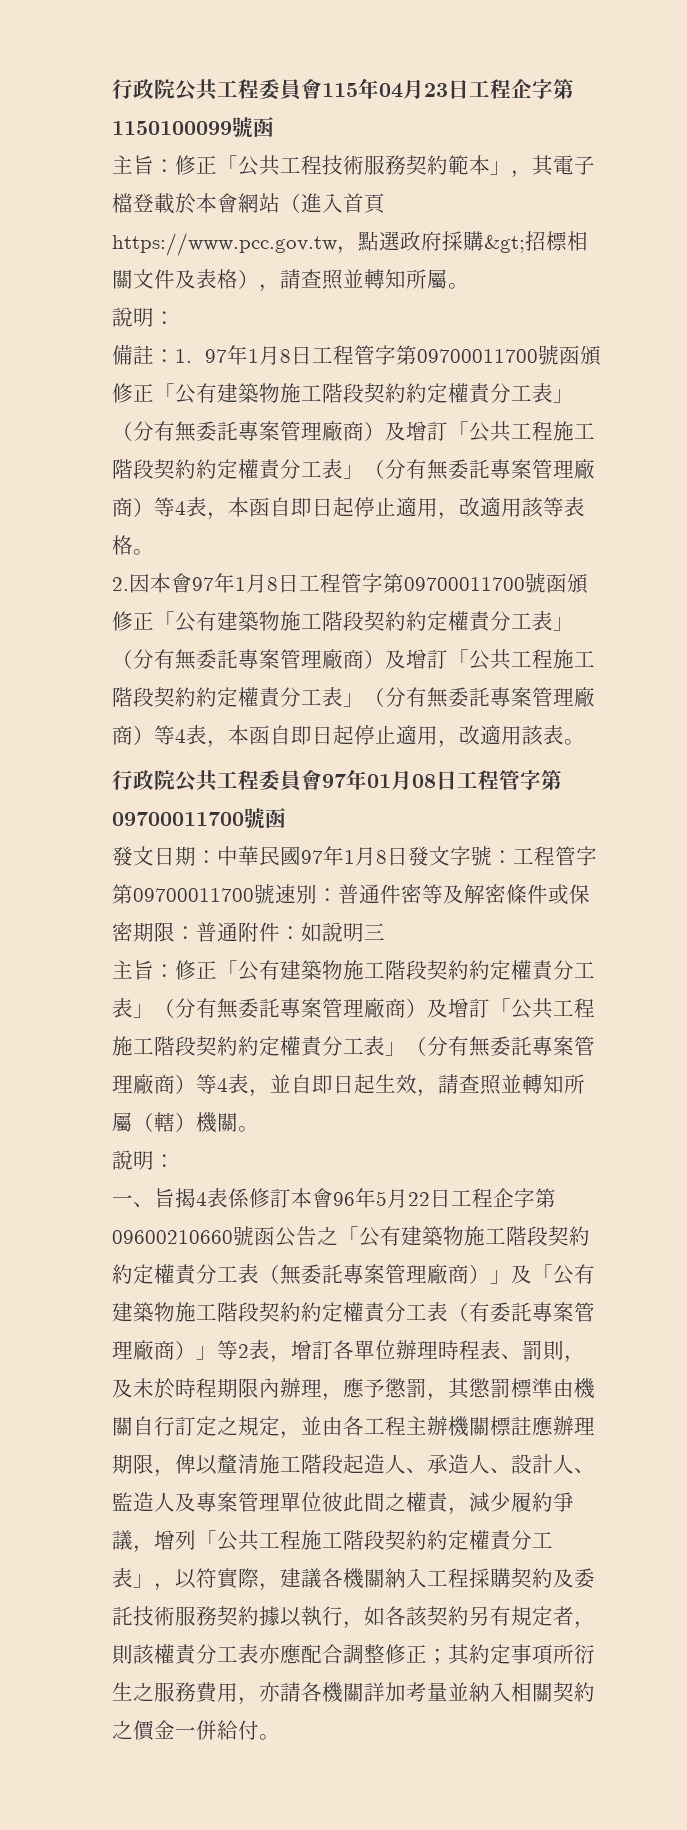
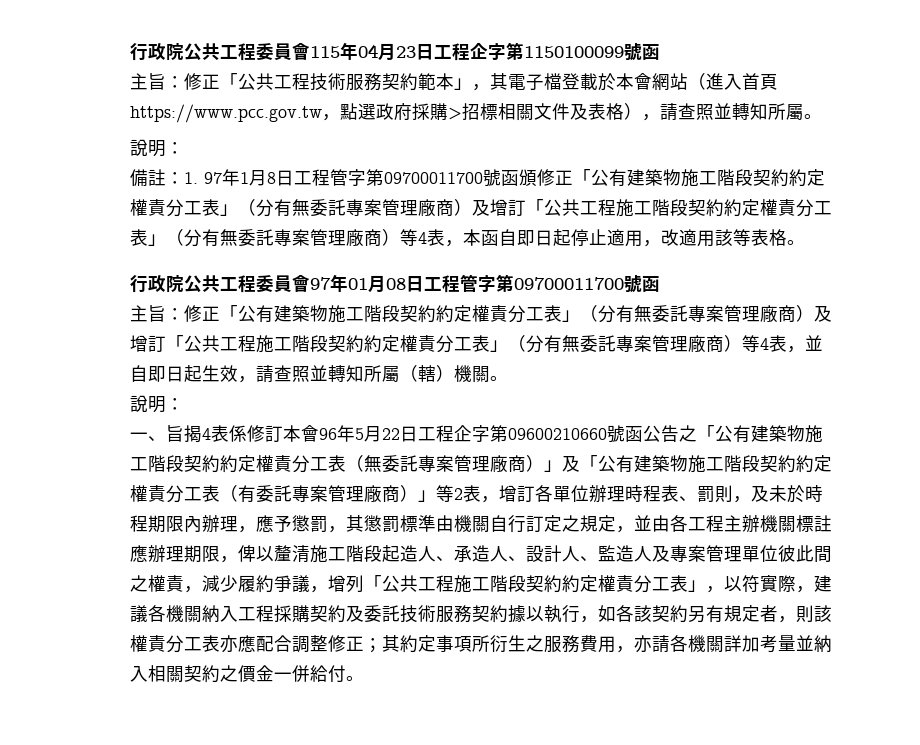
- 主旨：修正「公共工程技術服務契約範本」，其電子檔登載於本會網站（進入首頁https://www.pcc.gov.tw，點選政府採購&gt;招標相關文件及表格），請查照並轉知所屬。
+ 主旨：修正「公共工程技術服務契約範本」，其電子檔登載於本會網站（進入首頁https://www.pcc.gov.tw，點選政府採購>招標相關文件及表格），請查照並轉知所屬。
- 2.因本會97年1月8日工程管字第09700011700號函頒修正「公有建築物施工階段契約約定權責分工表」（分有無委託專案管理廠商）及增訂「公共工程施工階段契約約定權責分工表」（分有無委託專案管理廠商）等4表，本函自即日起停止適用，改適用該表。
- 發文日期：中華民國97年1月8日發文字號：工程管字第09700011700號速別：普通件密等及解密條件或保密期限：普通附件：如說明三

